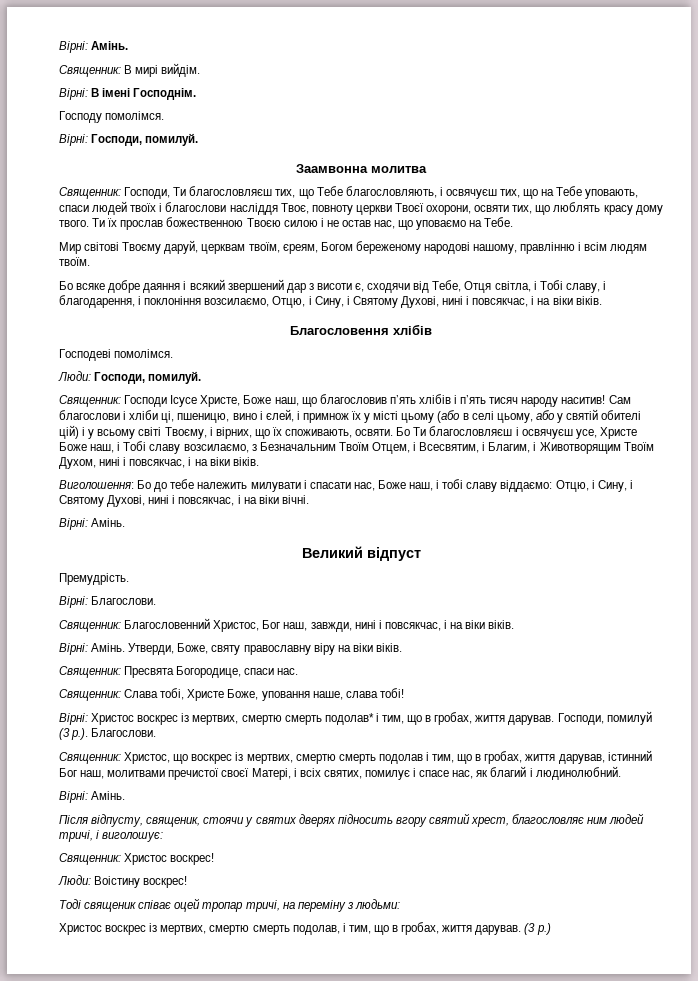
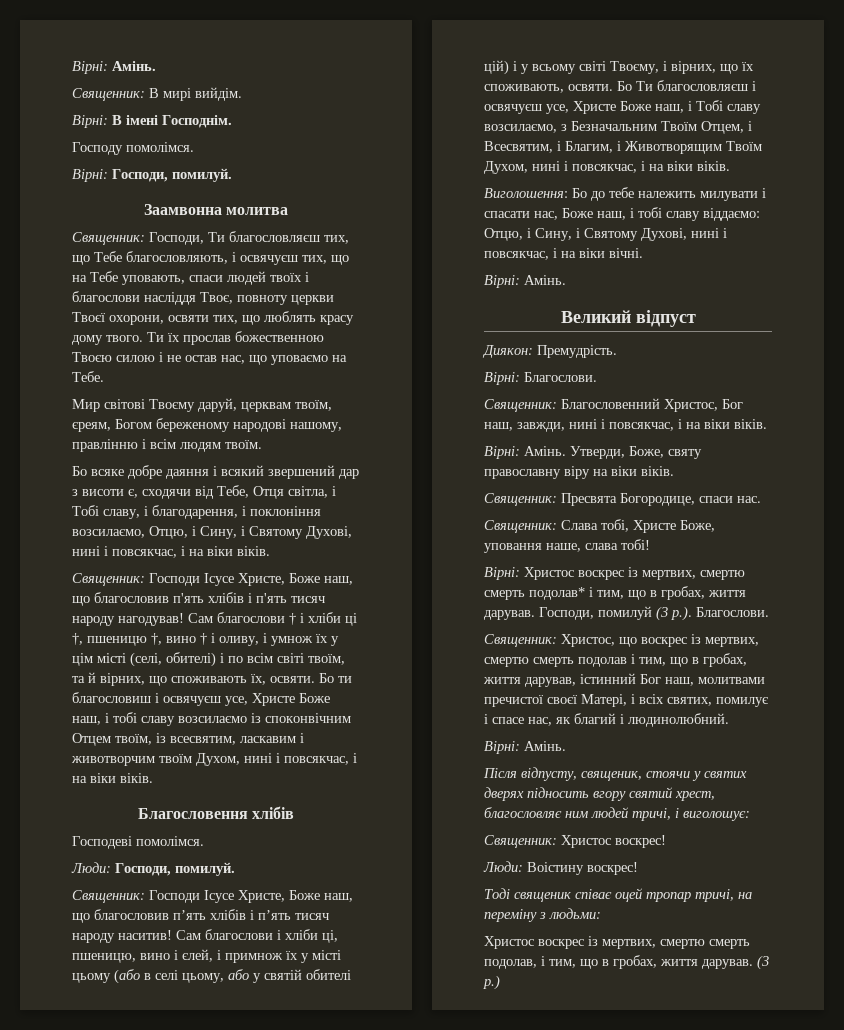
+ Священник: Господи Ісусе Христе, Боже наш, що благословив п'ять хлібів і п'ять тисяч народу нагодував! Сам благослови † і хліби ці †, пшеницю †, вино † і оливу, і умнож їх у цім місті (селі, обителі) і по всім світі твоїм, та й вірних, що споживають їх, освяти. Бо ти благословиш і освячуєш усе, Христе Боже наш, і тобі славу возсилаємо із споконвічним Отцем твоїм, із всесвятим, ласкавим і животворчим твоїм Духом, нині і повсякчас, і на віки віків.
- Премудрість.
+ Диякон: Премудрість.

